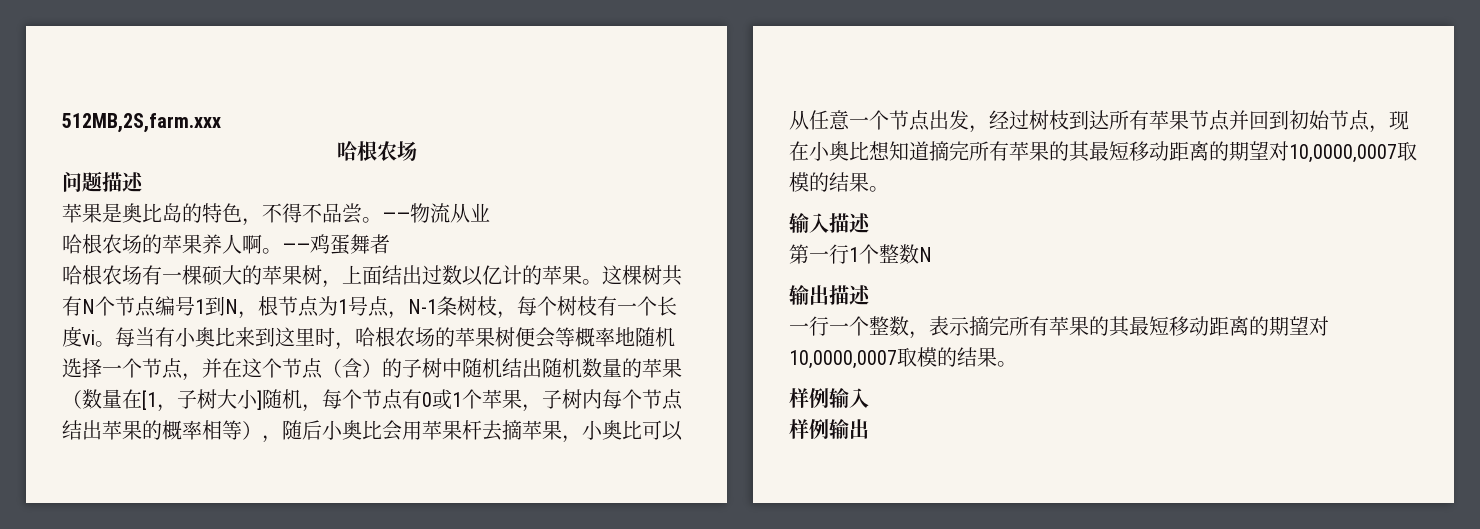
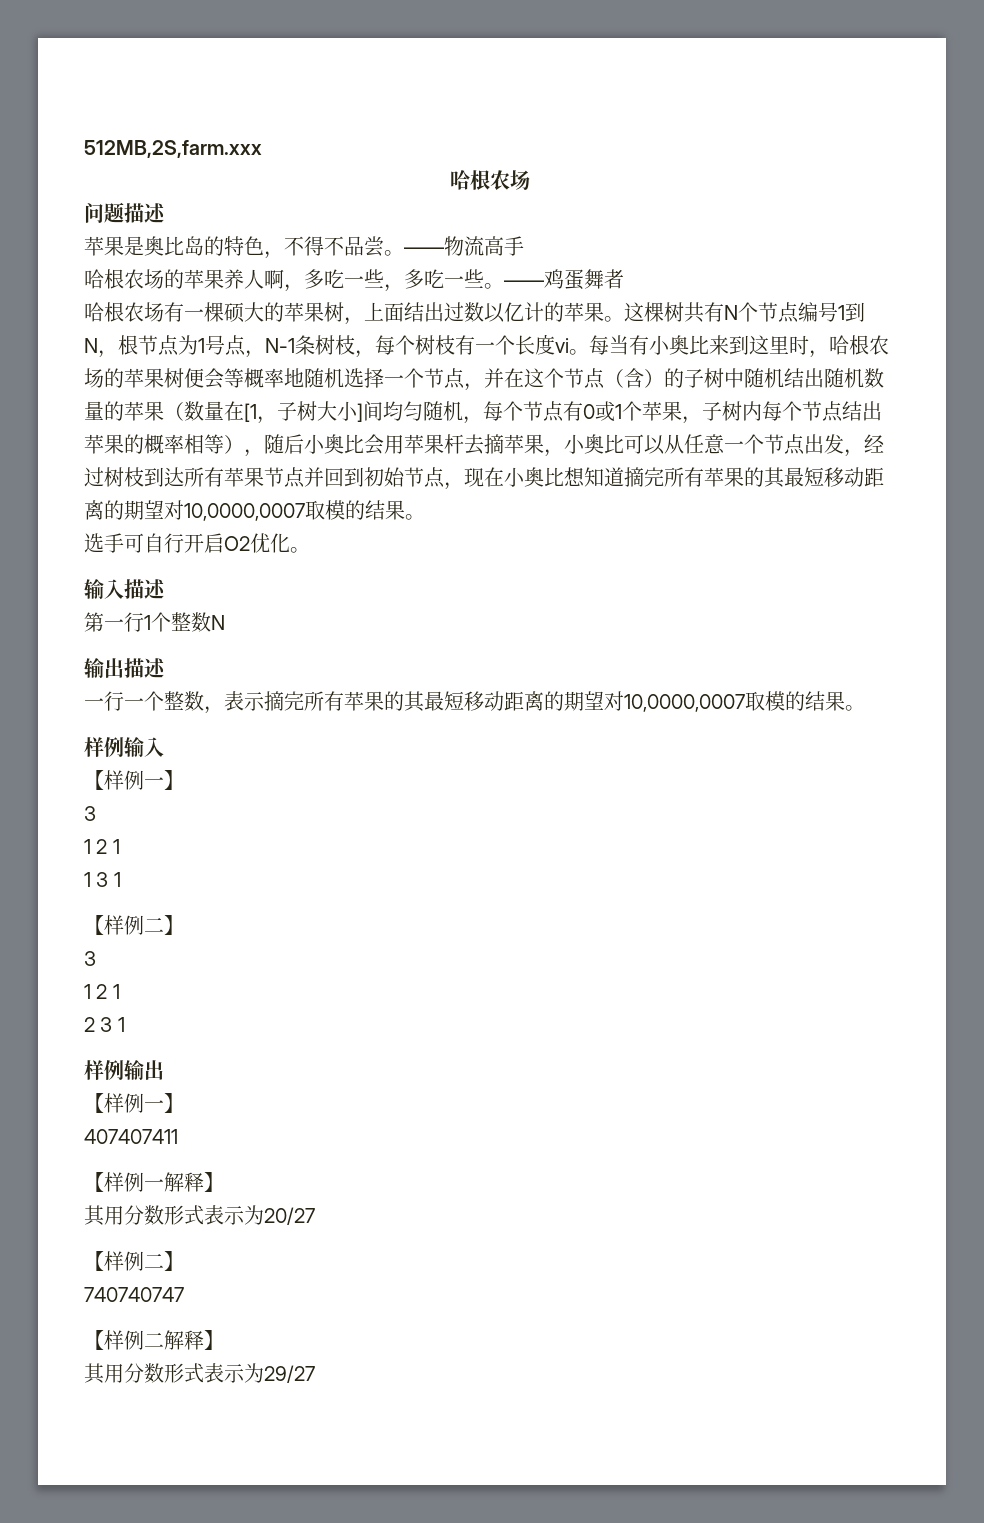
- ——物流从业
+ ——物流高手
- 哈根农场的苹果养人啊。
+ 哈根农场的苹果养人啊，多吃一些，多吃一些。
- 每当有小奥比来到这里时，哈根农场的苹果树便会等概率地随机选择一个节点，并在这个节点（含）的子树中随机结出随机数量的苹果（数量在[1，子树大小]随机，每个节点有0或1个苹果，子树内每个节点结出苹果的概率相等），随后小奥比会用苹果杆去摘苹果，小奥比可以从任意一个节点出发，经过树枝到达所有苹果节点并回到初始节点，现在小奥比想知道摘完所有苹果的其最短移动距离的期望对10,0000,0007取模的结果。
+ 每当有小奥比来到这里时，哈根农场的苹果树便会等概率地随机选择一个节点，并在这个节点（含）的子树中随机结出随机数量的苹果（数量在[1，子树大小]间均匀随机，每个节点有0或1个苹果，子树内每个节点结出苹果的概率相等），随后小奥比会用苹果杆去摘苹果，小奥比可以从任意一个节点出发，经过树枝到达所有苹果节点并回到初始节点，现在小奥比想知道摘完所有苹果的其最短移动距离的期望对10,0000,0007取模的结果。
+ 选手可自行开启O2优化。
  样例输入
+ 【样例一】
+ 3
+ 1 2 1
+ 1 3 1
+ 【样例二】
+ 3
+ 1 2 1
+ 2 3 1
  样例输出
+ 【样例一】
+ 407407411
+ 【样例一解释】
+ 其用分数形式表示为20/27
+ 【样例二】
+ 740740747
+ 【样例二解释】
+ 其用分数形式表示为29/27

